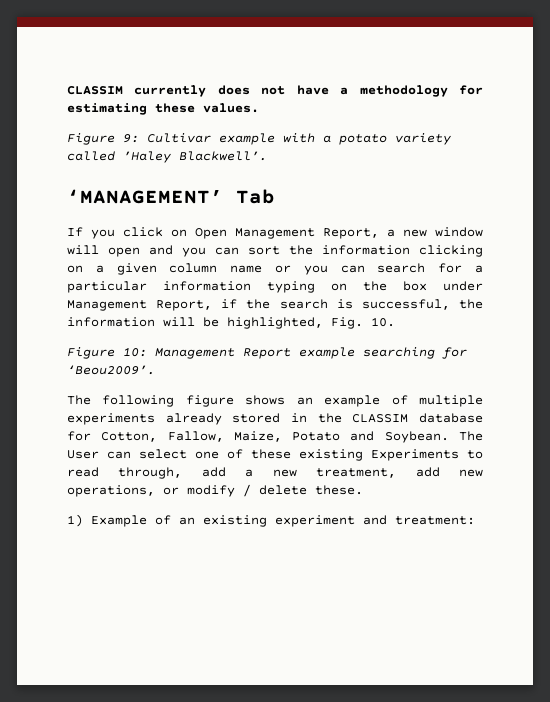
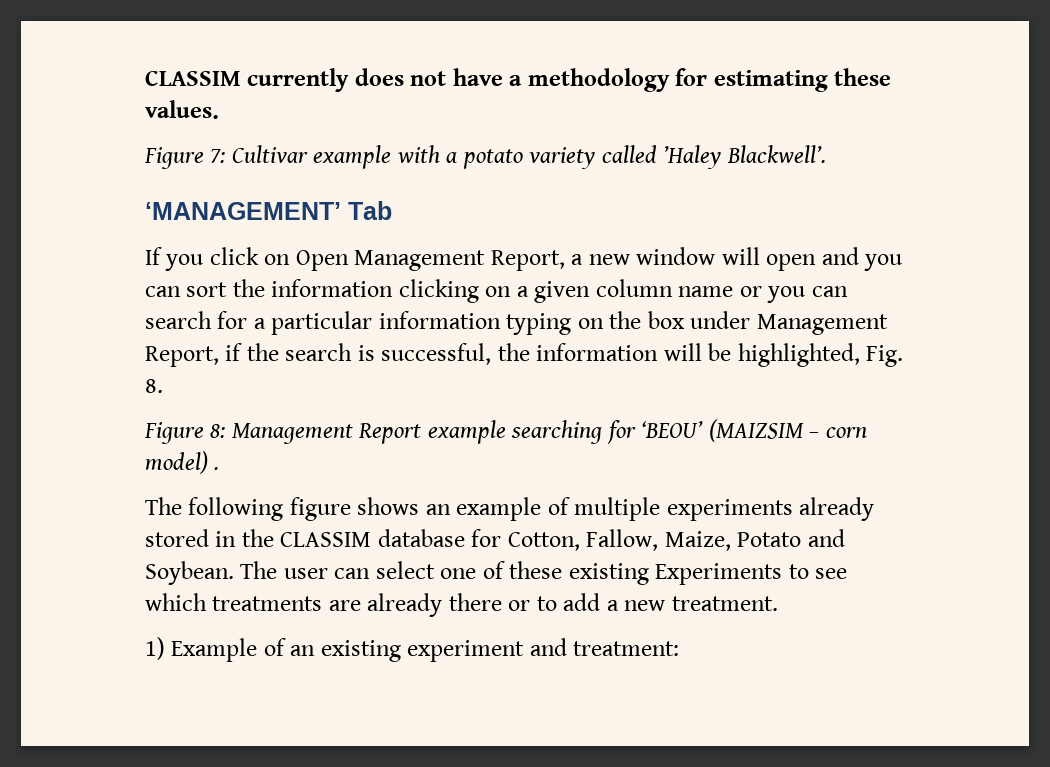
- Figure 9: Cultivar example with a potato variety called ’Haley Blackwell’.
+ Figure 7: Cultivar example with a potato variety called ’Haley Blackwell’.
- If you click on Open Management Report, a new window will open and you can sort the information clicking on a given column name or you can search for a particular information typing on the box under Management Report, if the search is successful, the information will be highlighted, Fig. 10.
- Figure 10: Management Report example searching for ‘Beou2009’.
+ If you click on Open Management Report, a new window will open and you can sort the information clicking on a given column name or you can search for a particular information typing on the box under Management Report, if the search is successful, the information will be highlighted, Fig. 8.
+ Figure 8: Management Report example searching for ‘BEOU’ (MAIZSIM – corn model) .
- The User can select one of these existing Experiments to read through, add a new treatment, add new operations, or modify / delete these.
+ The user can select one of these existing Experiments to see which treatments are already there or to add a new treatment.

